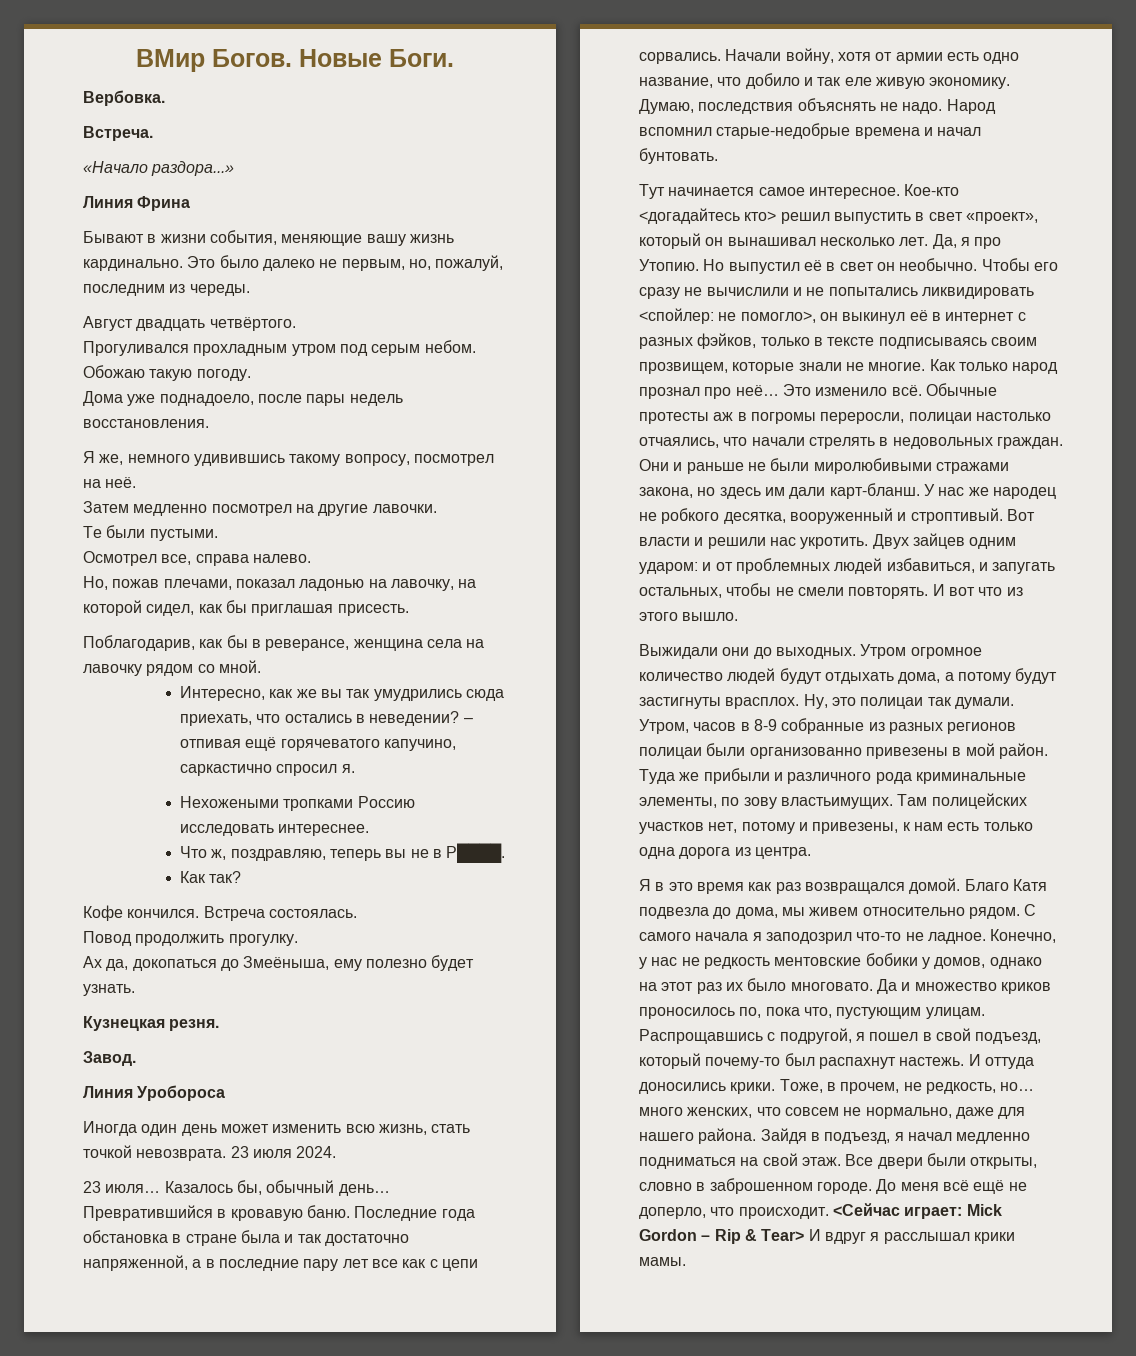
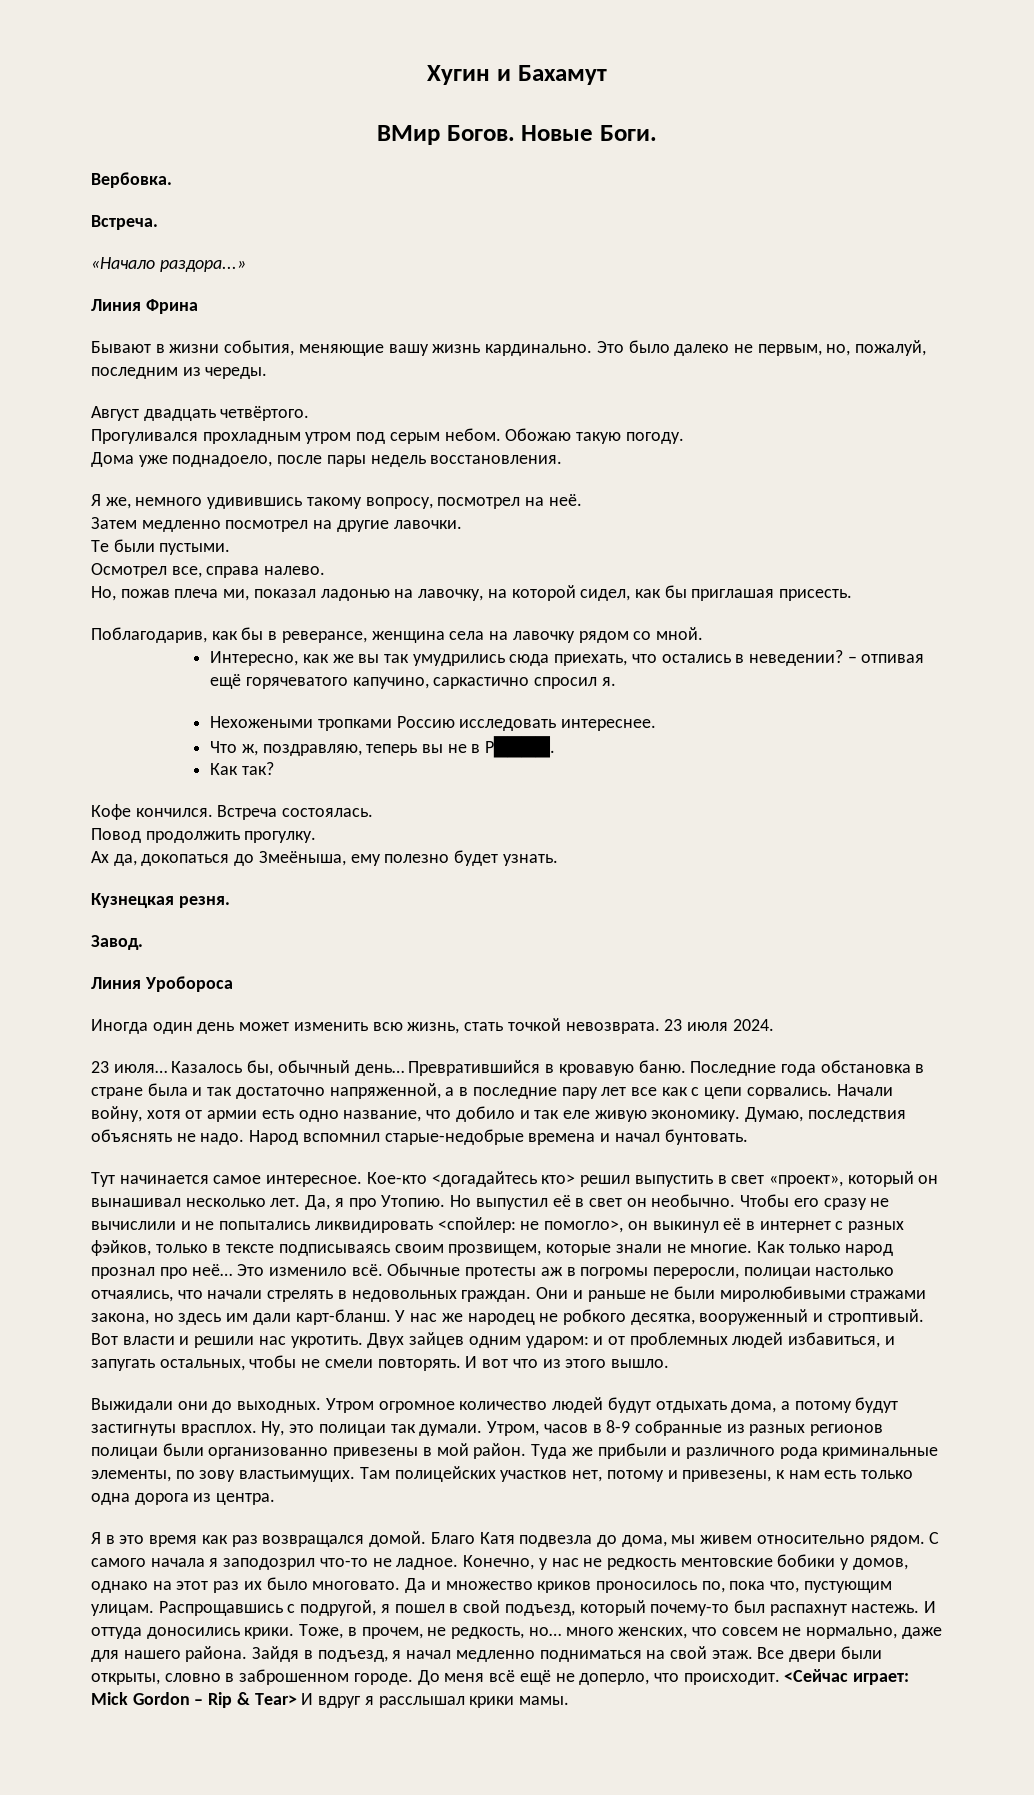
+ Хугин и Бахамут
- Но, пожав плечами, показал ладонью на лавочку, на которой сидел, как бы приглашая присесть.
+ Но, пожав плеча ми, показал ладонью на лавочку, на которой сидел, как бы приглашая присесть.

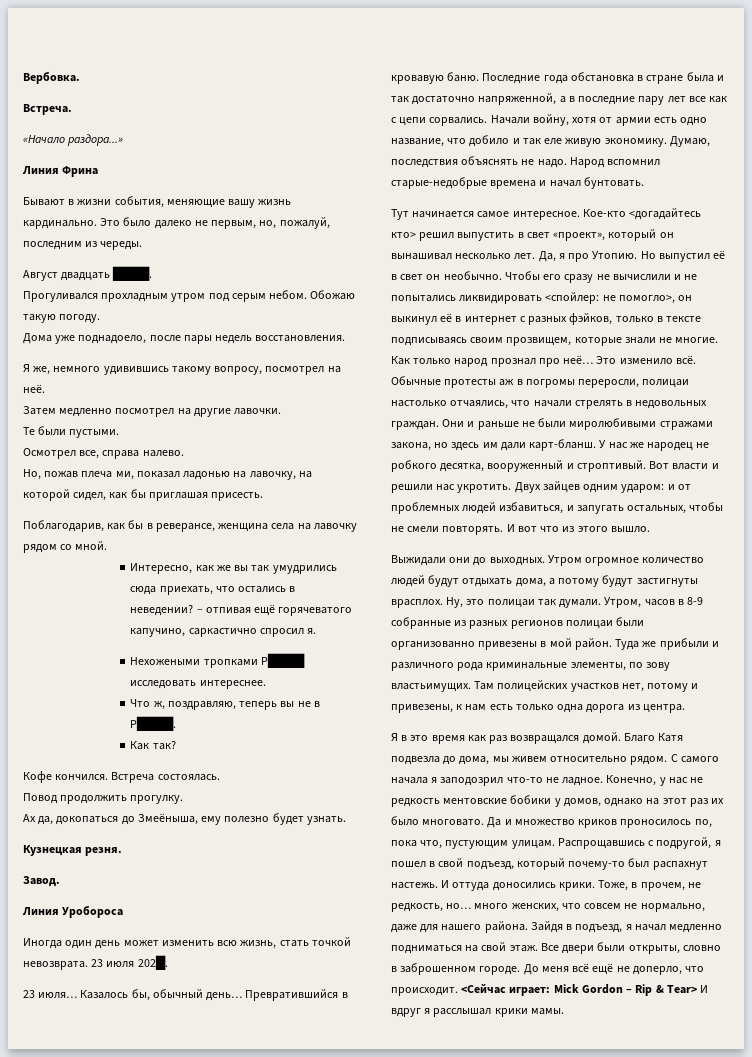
- Хугин и Бахамут
- ВМир Богов. Новые Боги.
- Август двадцать четвёртого.
+ Август двадцать ████.
- Нехожеными тропками Россию исследовать интереснее.
+ Нехожеными тропками Р████ исследовать интереснее.
- 23 июля 2024.
+ 23 июля 202█.

